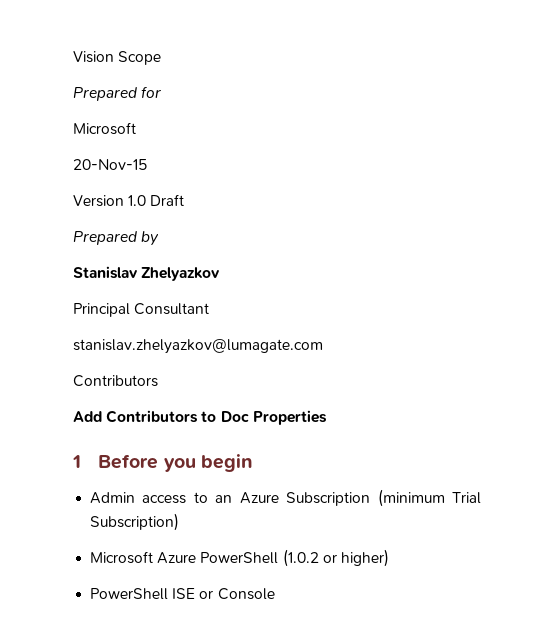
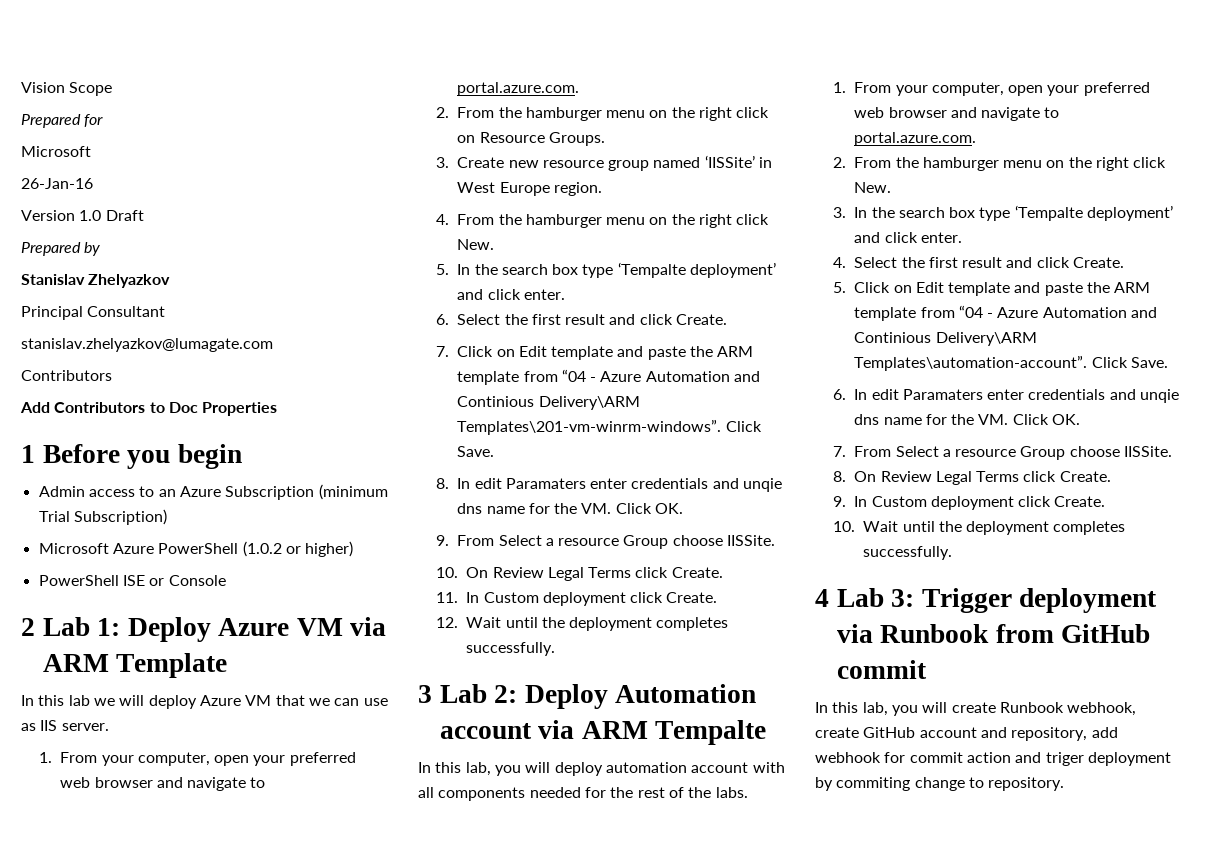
- 20-Nov-15
+ 26-Jan-16
+ 2 Lab 1: Deploy Azure VM via ARM Template
+ In this lab we will deploy Azure VM that we can use as IIS server.
+ 1. From your computer, open your preferred web browser and navigate to portal.azure.com.
+ 2. From the hamburger menu on the right click on Resource Groups.
+ 3. Create new resource group named ‘IISSite’ in West Europe region.
+ 4. From the hamburger menu on the right click New.
+ 5. In the search box type ‘Tempalte deployment’ and click enter.
+ 6. Select the first result and click Create.
+ 7. Click on Edit template and paste the ARM template from “04 - Azure Automation and Continious Delivery\ARM Templates\201-vm-winrm-windows”. Click Save.
+ 8. In edit Paramaters enter credentials and unqie dns name for the VM. Click OK.
+ 9. From Select a resource Group choose IISSite.
+ 10. On Review Legal Terms click Create.
+ 11. In Custom deployment click Create.
+ 12. Wait until the deployment completes successfully.
+ 3 Lab 2: Deploy Automation account via ARM Tempalte
+ In this lab, you will deploy automation account with all components needed for the rest of the labs.
+ 1. From your computer, open your preferred web browser and navigate to portal.azure.com.
+ 2. From the hamburger menu on the right click New.
+ 3. In the search box type ‘Tempalte deployment’ and click enter.
+ 4. Select the first result and click Create.
+ 5. Click on Edit template and paste the ARM template from “04 - Azure Automation and Continious Delivery\ARM Templates\automation-account”. Click Save.
+ 6. In edit Paramaters enter credentials and unqie dns name for the VM. Click OK.
+ 7. From Select a resource Group choose IISSite.
+ 8. On Review Legal Terms click Create.
+ 9. In Custom deployment click Create.
+ 10. Wait until the deployment completes successfully.
+ 4 Lab 3: Trigger deployment via Runbook from GitHub commit
+ In this lab, you will create Runbook webhook, create GitHub account and repository, add webhook for commit action and triger deployment by commiting change to repository.

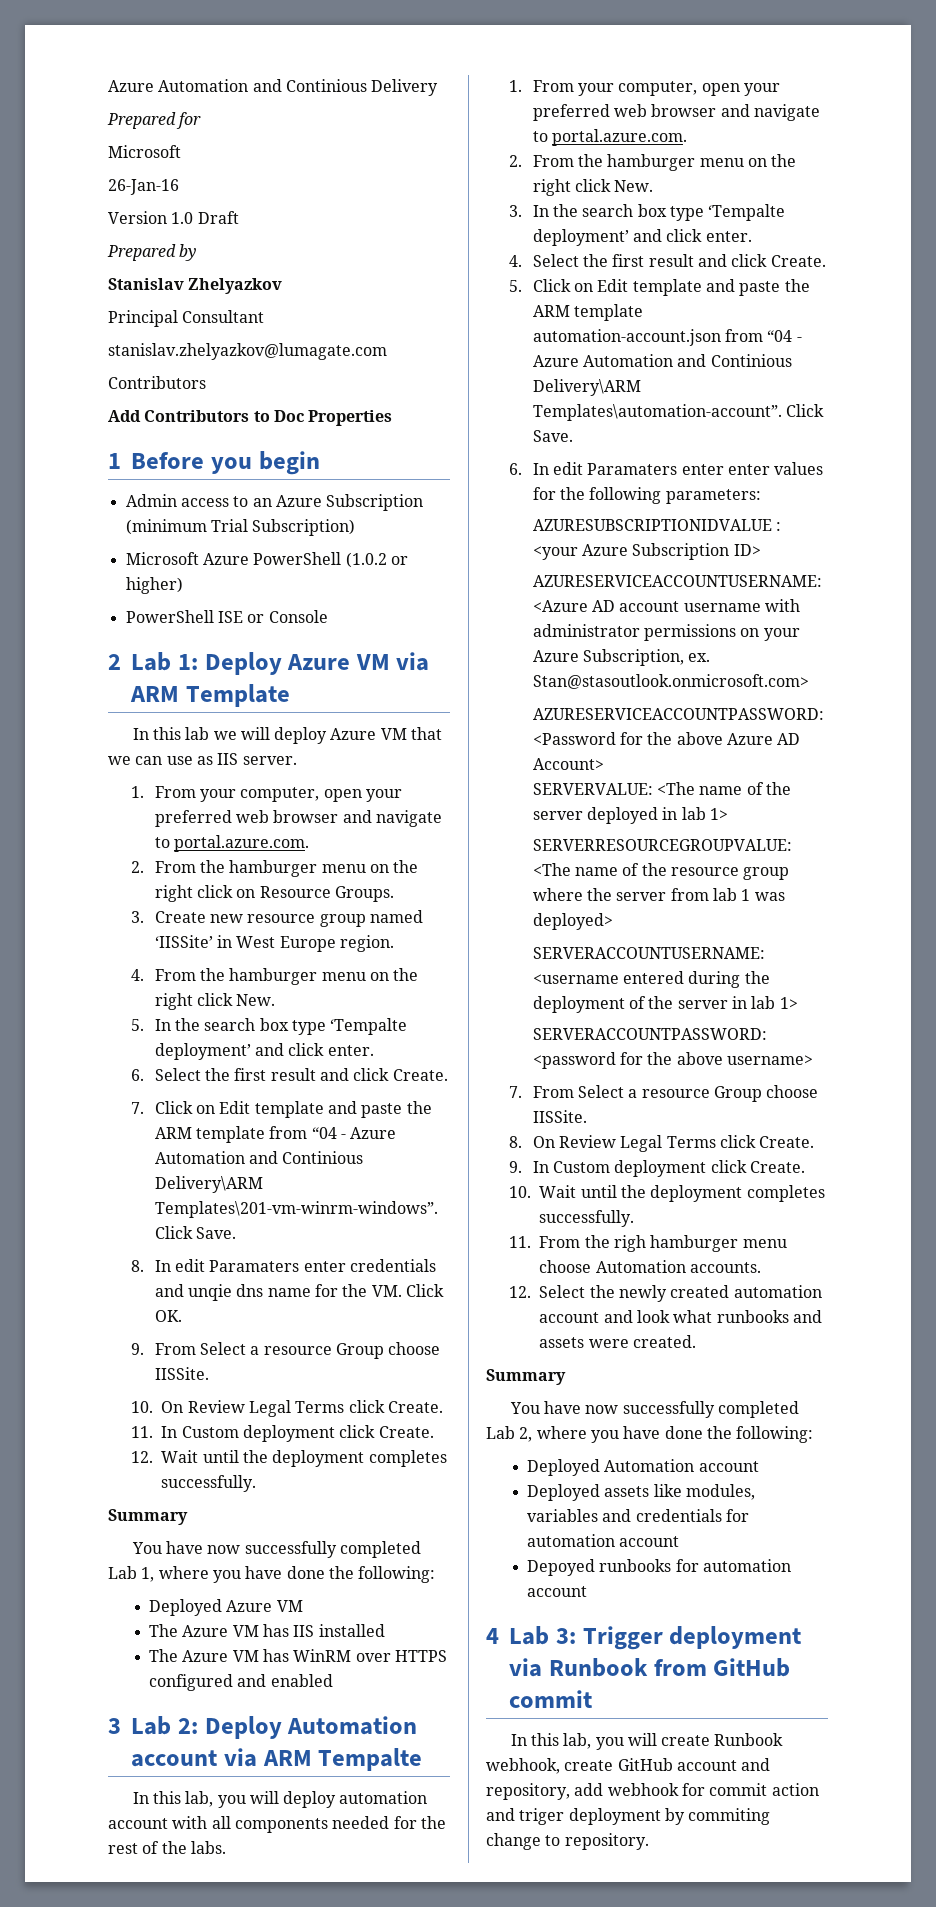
- Vision Scope
+ Azure Automation and Continious Delivery
  12. Wait until the deployment completes successfully.
+ Summary
+ You have now successfully completed Lab 1, where you have done the following:
+ Deployed Azure VM
+ The Azure VM has IIS installed
+ The Azure VM has WinRM over HTTPS configured and enabled
- 5. Click on Edit template and paste the ARM template from “04 - Azure Automation and Continious Delivery\ARM Templates\automation-account”.
+ 5. Click on Edit template and paste the ARM template automation-account.json from “04 - Azure Automation and Continious Delivery\ARM Templates\automation-account”.
- 6. In edit Paramaters enter credentials and unqie dns name for the VM. Click OK.
+ 6. In edit Paramaters enter enter values for the following parameters:
+ AZURESUBSCRIPTIONIDVALUE : <your Azure Subscription ID>
+ AZURESERVICEACCOUNTUSERNAME: <Azure AD account username with administrator permissions on your Azure Subscription, ex. Stan@stasoutlook.onmicrosoft.com>
+ AZURESERVICEACCOUNTPASSWORD: <Password for the above Azure AD Account>
+ SERVERVALUE: <The name of the server deployed in lab 1>
+ SERVERRESOURCEGROUPVALUE: <The name of the resource group where the server from lab 1 was deployed>
+ SERVERACCOUNTUSERNAME: <username entered during the deployment of the server in lab 1>
+ SERVERACCOUNTPASSWORD: <password for the above username>
+ 11. From the righ hamburger menu choose Automation accounts.
+ 12. Select the newly created automation account and look what runbooks and assets were created.
+ Summary
+ You have now successfully completed Lab 2, where you have done the following:
+ Deployed Automation account
+ Deployed assets like modules, variables and credentials for automation account
+ Depoyed runbooks for automation account

